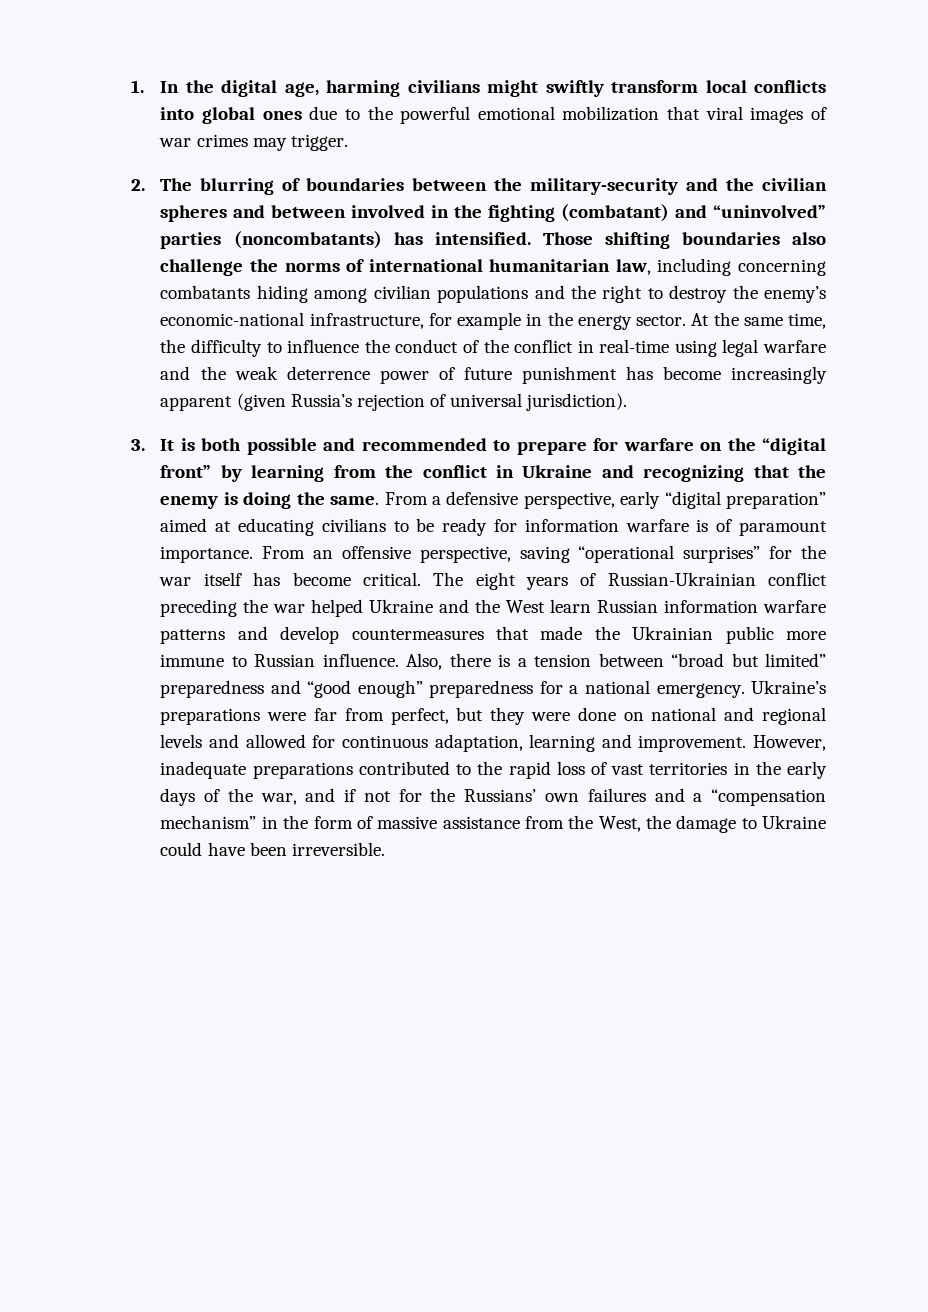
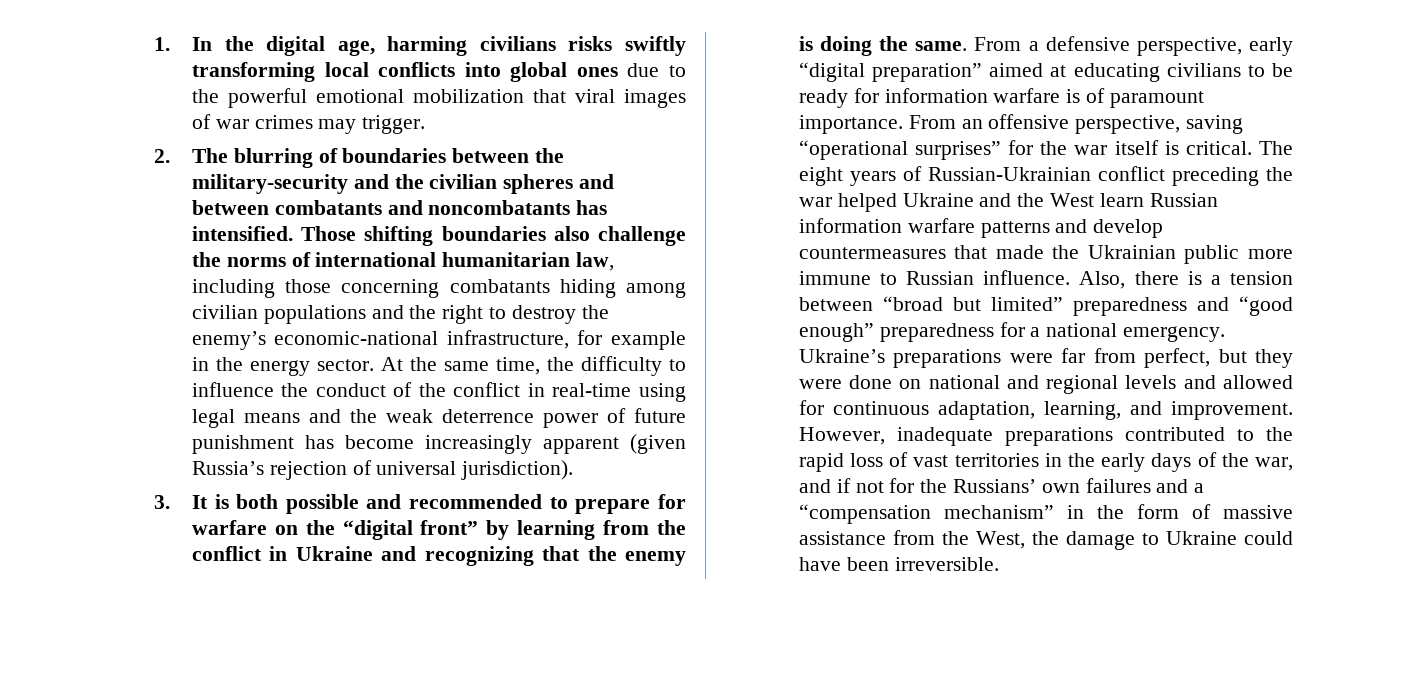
- 1. In the digital age, harming civilians might swiftly transform local conflicts into global ones due to the powerful emotional mobilization that viral images of war crimes may trigger.
+ 1. In the digital age, harming civilians risks swiftly transforming local conflicts into global ones due to the powerful emotional mobilization that viral images of war crimes may trigger.
- 2. The blurring of boundaries between the military-security and the civilian spheres and between involved in the fighting (combatant) and “uninvolved” parties (noncombatants) has intensified.
+ 2. The blurring of boundaries between the military-security and the civilian spheres and between combatants and noncombatants has intensified.
- Those shifting boundaries also challenge the norms of international humanitarian law, including concerning combatants hiding among civilian populations and the right to destroy the enemy’s economic-national infrastructure, for example in the energy sector.
+ Those shifting boundaries also challenge the norms of international humanitarian law, including those concerning combatants hiding among civilian populations and the right to destroy the enemy’s economic-national infrastructure, for example in the energy sector.
- At the same time, the difficulty to influence the conduct of the conflict in real-time using legal warfare and the weak deterrence power of future punishment has become increasingly apparent (given Russia’s rejection of universal jurisdiction).
+ At the same time, the difficulty to influence the conduct of the conflict in real-time using legal means and the weak deterrence power of future punishment has become increasingly apparent (given Russia’s rejection of universal jurisdiction).
- From an offensive perspective, saving “operational surprises” for the war itself has become critical.
+ From an offensive perspective, saving “operational surprises” for the war itself is critical.
- Ukraine’s preparations were far from perfect, but they were done on national and regional levels and allowed for continuous adaptation, learning and improvement.
+ Ukraine’s preparations were far from perfect, but they were done on national and regional levels and allowed for continuous adaptation, learning, and improvement.

